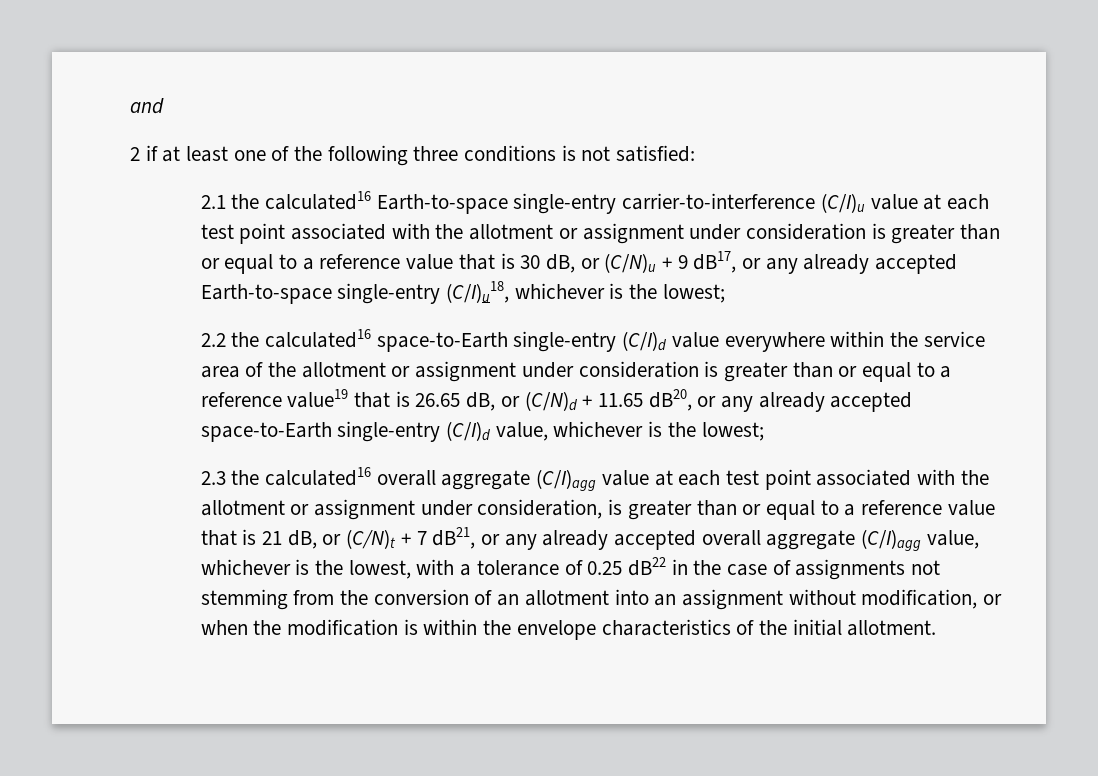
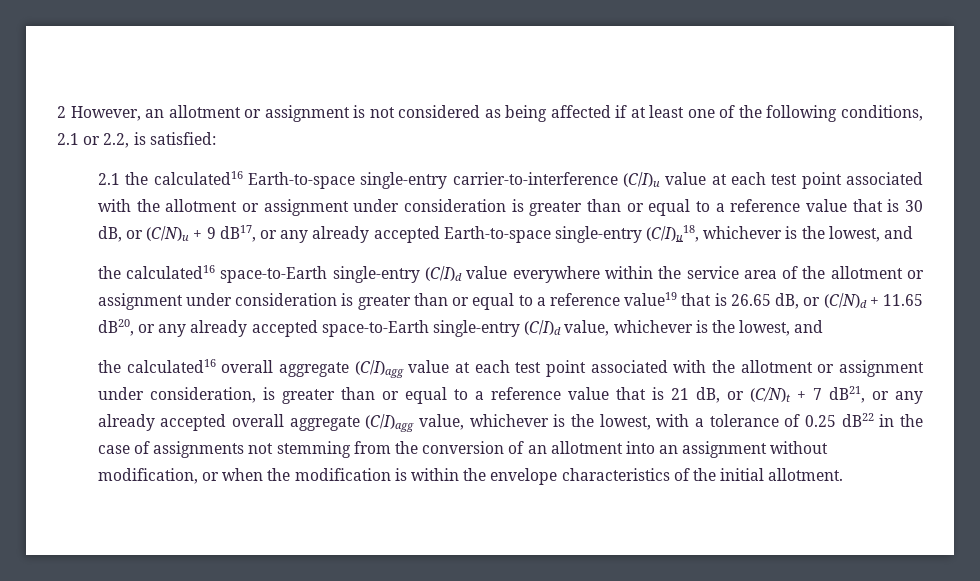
- and
- 2 if at least one of the following three conditions is not satisfied:
+ 2 However, an allotment or assignment is not considered as being affected if at least one of the following conditions, 2.1 or 2.2, is satisfied:
- 2.1 the calculated16 Earth-to-space single-entry carrier-to-interference (C/I)u value at each test point associated with the allotment or assignment under consideration is greater than or equal to a reference value that is 30 dB, or (C/N)u + 9 dB17, or any already accepted Earth-to-space single-entry (C/I)u18, whichever is the lowest;
- 2.2 the calculated16 space-to-Earth single-entry (C/I)d value everywhere within the service area of the allotment or assignment under consideration is greater than or equal to a reference value19 that is 26.65 dB, or (C/N)d + 11.65 dB20, or any already accepted space-to-Earth single-entry (C/I)d value, whichever is the lowest;
- 2.3 the calculated16 overall aggregate (C/I)agg value at each test point associated with the allotment or assignment under consideration, is greater than or equal to a reference value that is 21 dB, or (C/N)t + 7 dB21, or any already accepted overall aggregate (C/I)agg value, whichever is the lowest, with a tolerance of 0.25 dB22 in the case of assignments not stemming from the conversion of an allotment into an assignment without modification, or when the modification is within the envelope characteristics of the initial allotment.
+ 2.1 the calculated16 Earth-to-space single-entry carrier-to-interference (C/I)u value at each test point associated with the allotment or assignment under consideration is greater than or equal to a reference value that is 30 dB, or (C/N)u + 9 dB17, or any already accepted Earth-to-space single-entry (C/I)u18, whichever is the lowest, and
+ the calculated16 space-to-Earth single-entry (C/I)d value everywhere within the service area of the allotment or assignment under consideration is greater than or equal to a reference value19 that is 26.65 dB, or (C/N)d + 11.65 dB20, or any already accepted space-to-Earth single-entry (C/I)d value, whichever is the lowest, and
+ the calculated16 overall aggregate (C/I)agg value at each test point associated with the allotment or assignment under consideration, is greater than or equal to a reference value that is 21 dB, or (C/N)t + 7 dB21, or any already accepted overall aggregate (C/I)agg value, whichever is the lowest, with a tolerance of 0.25 dB22 in the case of assignments not stemming from the conversion of an allotment into an assignment without modification, or when the modification is within the envelope characteristics of the initial allotment.

